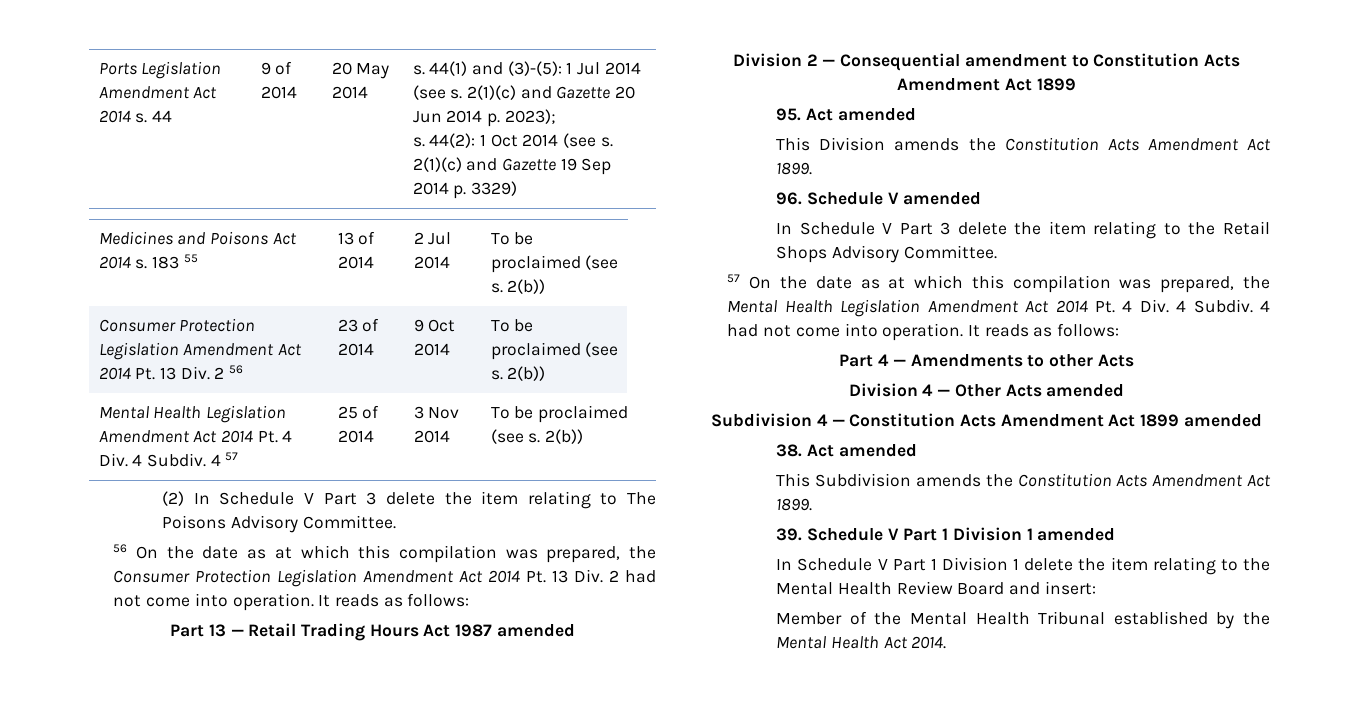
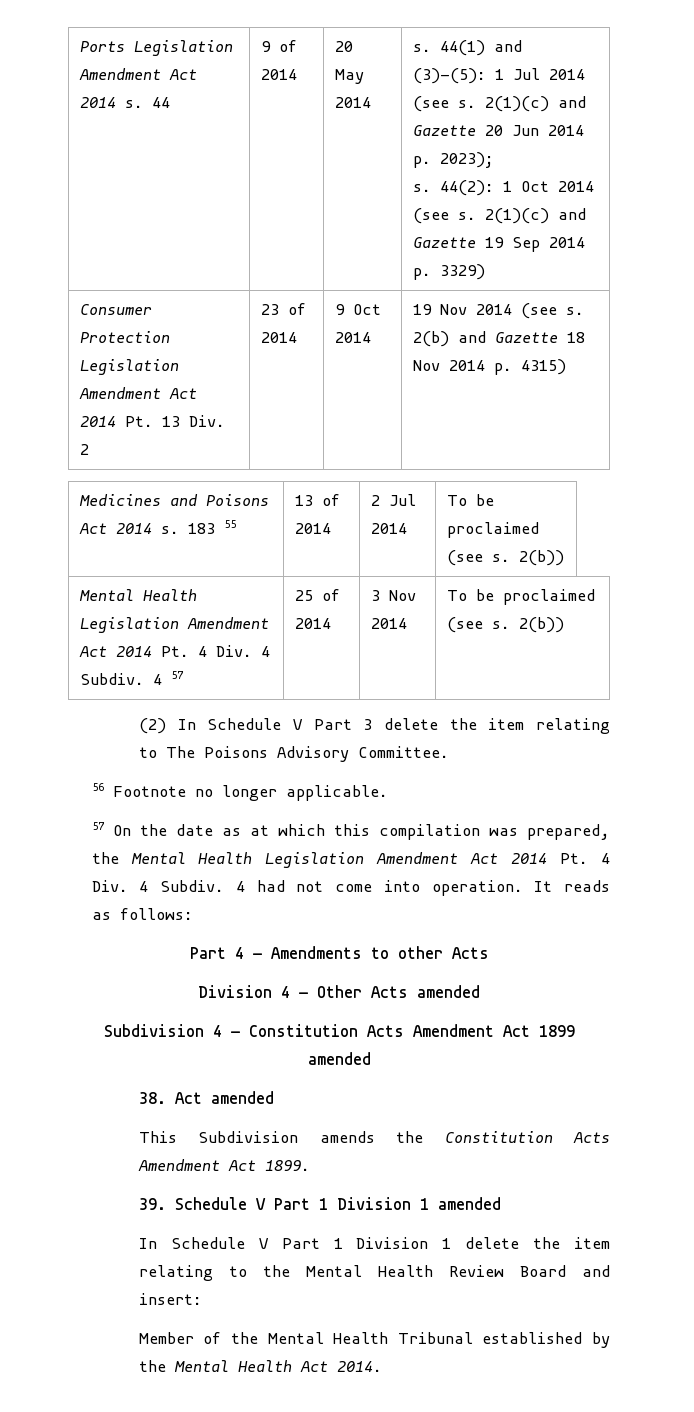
+ Consumer Protection Legislation Amendment Act 2014 Pt. 13 Div. 2 | 23 of 2014 | 9 Oct 2014 | 19 Nov 2014 (see s. 2(b) and Gazette 18 Nov 2014 p. 4315)
- Consumer Protection Legislation Amendment Act 2014 Pt. 13 Div. 2 56 | 23 of 2014 | 9 Oct 2014 | To be proclaimed (see s. 2(b))
- 56 On the date as at which this compilation was prepared, the Consumer Protection Legislation Amendment Act 2014 Pt. 13 Div. 2 had not come into operation. It reads as follows:
- Part 13 — Retail Trading Hours Act 1987 amended
- Division 2 — Consequential amendment to Constitution Acts Amendment Act 1899
- 95. Act amended
- This Division amends the Constitution Acts Amendment Act 1899.
- 96. Schedule V amended
- In Schedule V Part 3 delete the item relating to the Retail Shops Advisory Committee.
+ 56 Footnote no longer applicable.

